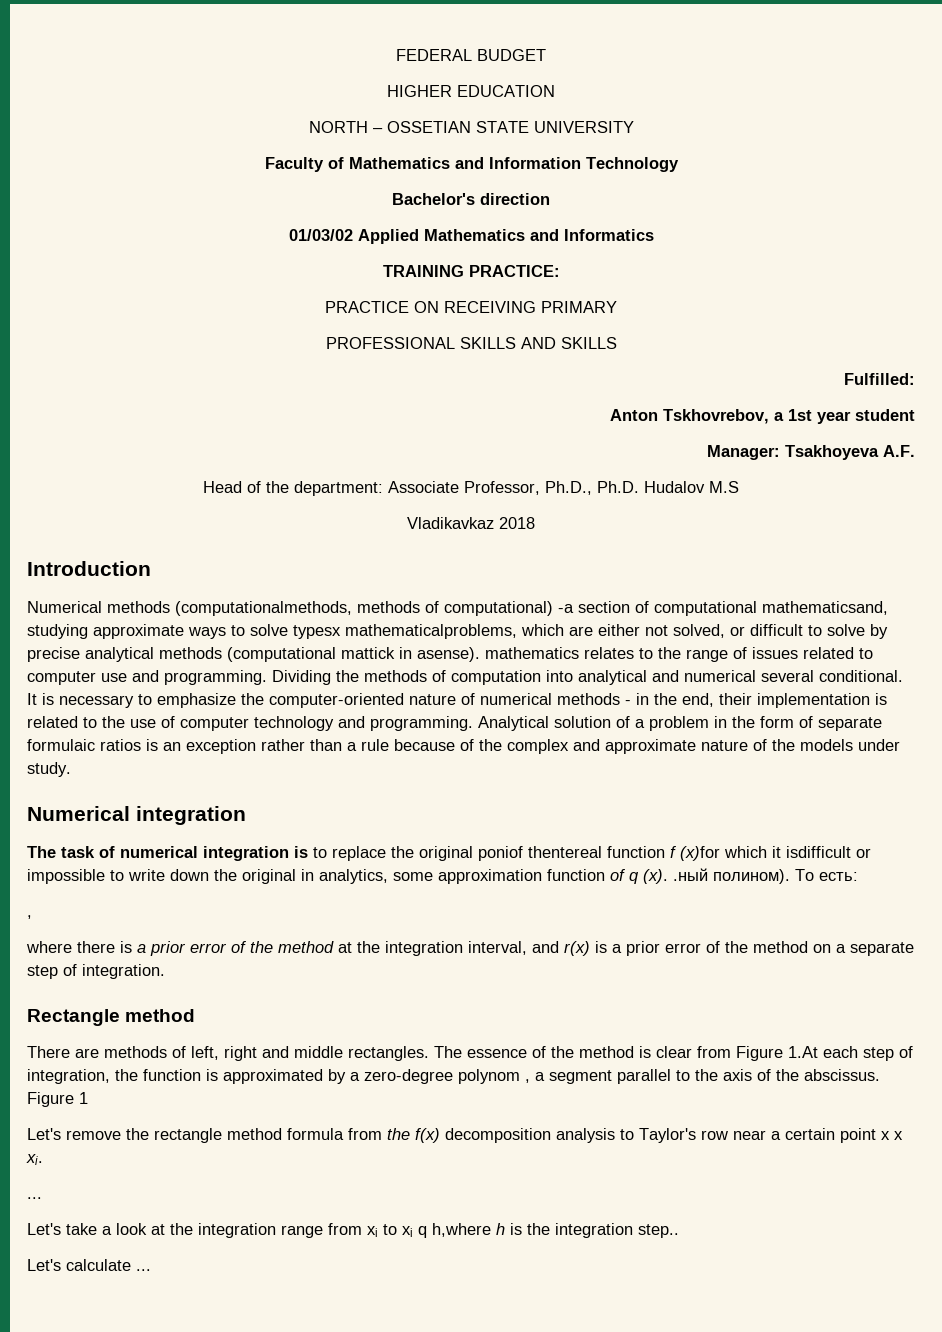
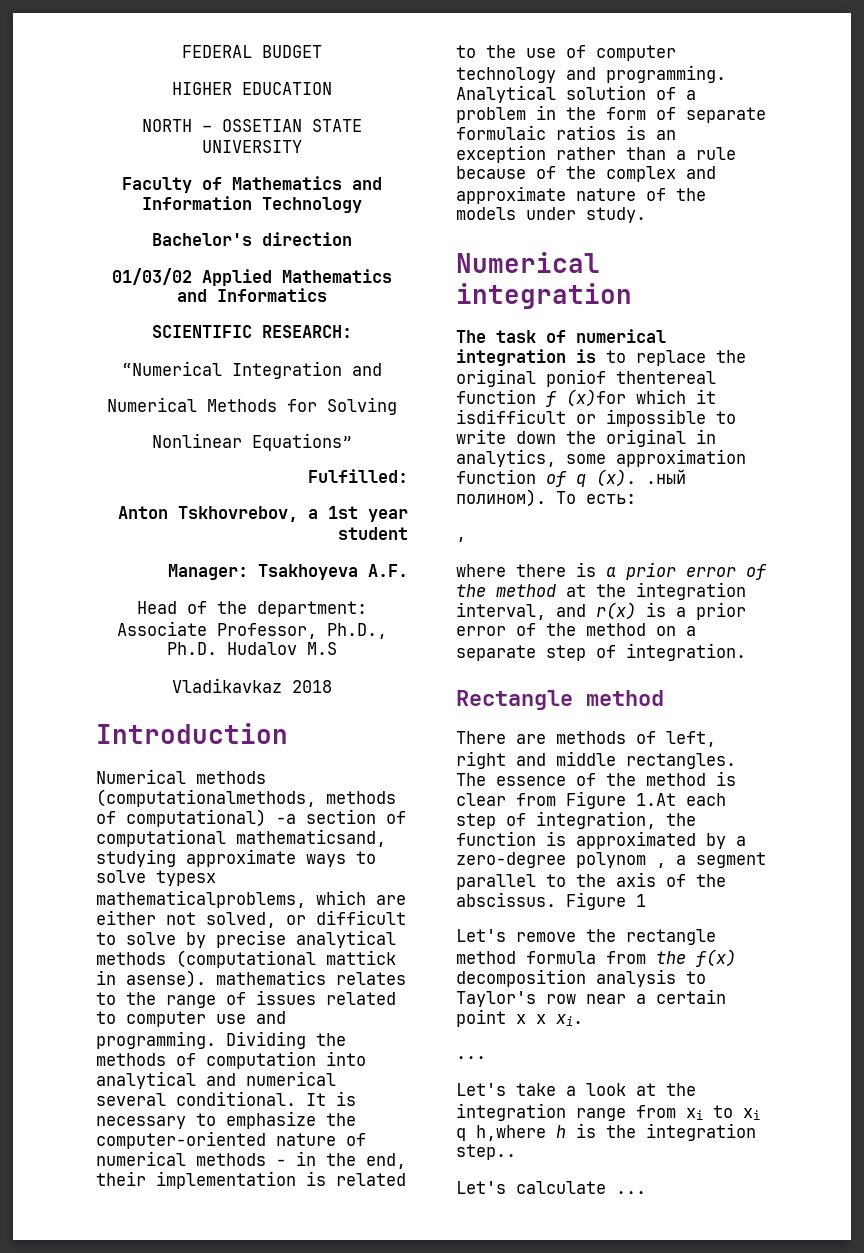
- TRAINING PRACTICE:
- PRACTICE ON RECEIVING PRIMARY
- PROFESSIONAL SKILLS AND SKILLS
+ SCIENTIFIC RESEARCH:
+ “Numerical Integration and
+ Numerical Methods for Solving
+ Nonlinear Equations”

